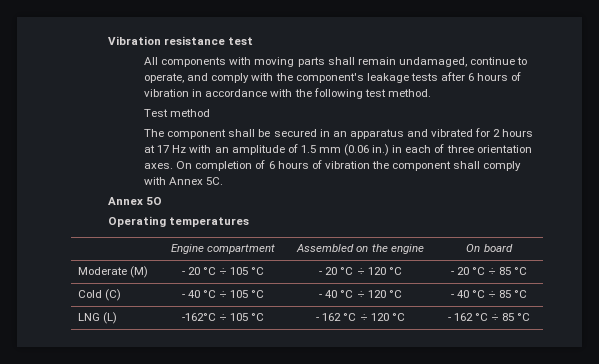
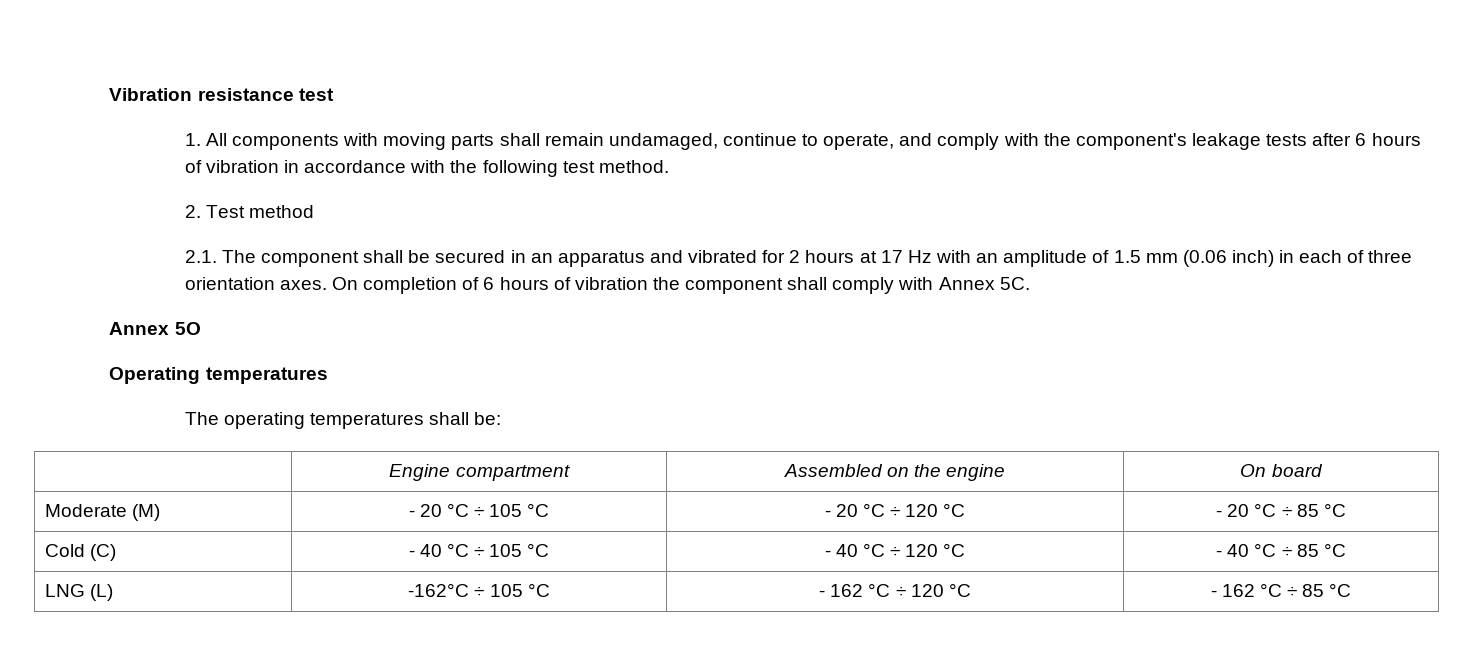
- All components with moving parts shall remain undamaged, continue to operate, and comply with the component's leakage tests after 6 hours of vibration in accordance with the following test method.
+ 1. All components with moving parts shall remain undamaged, continue to operate, and comply with the component's leakage tests after 6 hours of vibration in accordance with the following test method.
- Test method
+ 2. Test method
- The component shall be secured in an apparatus and vibrated for 2 hours at 17 Hz with an amplitude of 1.5 mm (0.06 in.) in each of three orientation axes.
+ 2.1. The component shall be secured in an apparatus and vibrated for 2 hours at 17 Hz with an amplitude of 1.5 mm (0.06 inch) in each of three orientation axes.
+ The operating temperatures shall be:

